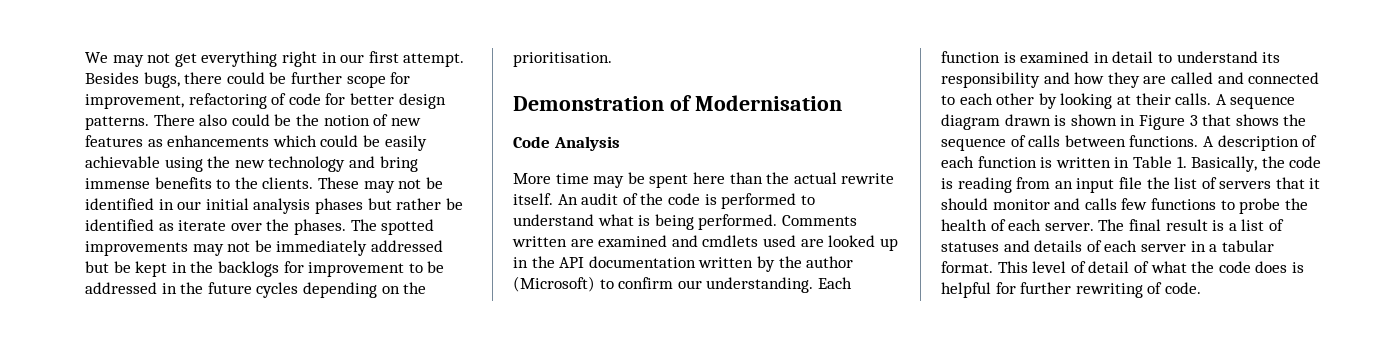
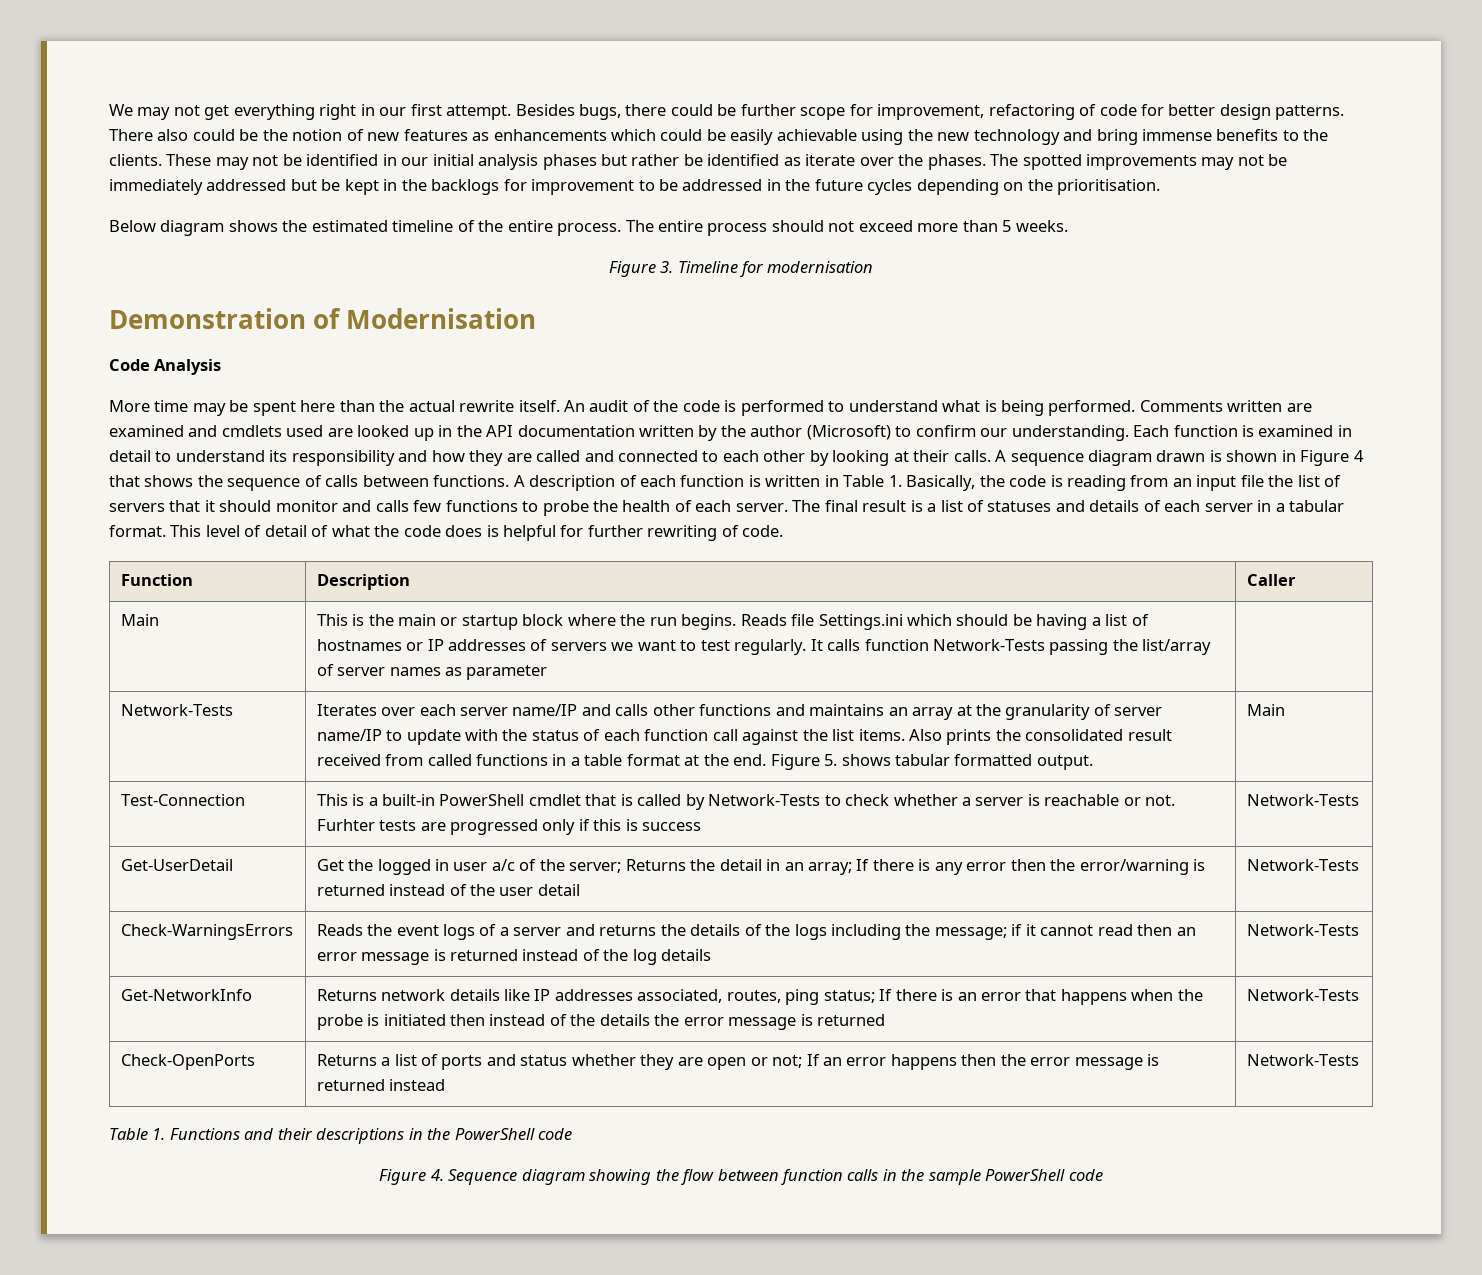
+ Below diagram shows the estimated timeline of the entire process. The entire process should not exceed more than 5 weeks.
+ Figure 3. Timeline for modernisation
- A sequence diagram drawn is shown in Figure 3 that shows the sequence of calls between functions.
+ A sequence diagram drawn is shown in Figure 4 that shows the sequence of calls between functions.
+ Function | Description | Caller
+ Main | This is the main or startup block where the run begins. Reads file Settings.ini which should be having a list of hostnames or IP addresses of servers we want to test regularly. It calls function Network-Tests passing the list/array of server names as parameter |
+ Network-Tests | Iterates over each server name/IP and calls other functions and maintains an array at the granularity of server name/IP to update with the status of each function call against the list items. Also prints the consolidated result received from called functions in a table format at the end. Figure 5. shows tabular formatted output. | Main
+ Test-Connection | This is a built-in PowerShell cmdlet that is called by Network-Tests to check whether a server is reachable or not. Furhter tests are progressed only if this is success | Network-Tests
+ Get-UserDetail | Get the logged in user a/c of the server; Returns the detail in an array; If there is any error then the error/warning is returned instead of the user detail | Network-Tests
+ Check-WarningsErrors | Reads the event logs of a server and returns the details of the logs including the message; if it cannot read then an error message is returned instead of the log details | Network-Tests
+ Get-NetworkInfo | Returns network details like IP addresses associated, routes, ping status; If there is an error that happens when the probe is initiated then instead of the details the error message is returned | Network-Tests
+ Check-OpenPorts | Returns a list of ports and status whether they are open or not; If an error happens then the error message is returned instead | Network-Tests
+ Table 1. Functions and their descriptions in the PowerShell code
+ Figure 4. Sequence diagram showing the flow between function calls in the sample PowerShell code

